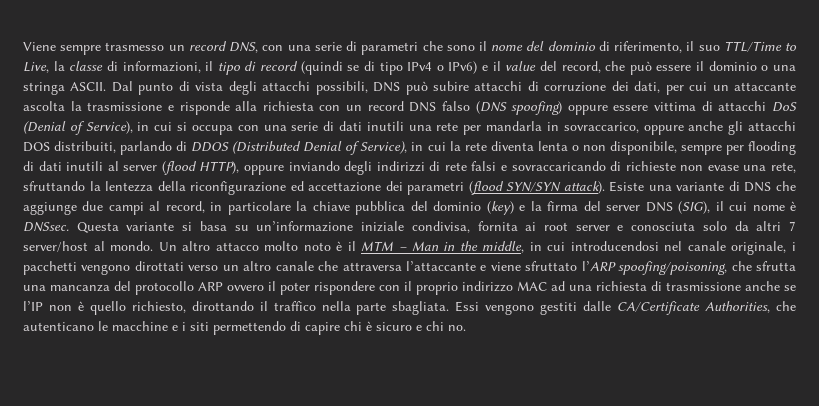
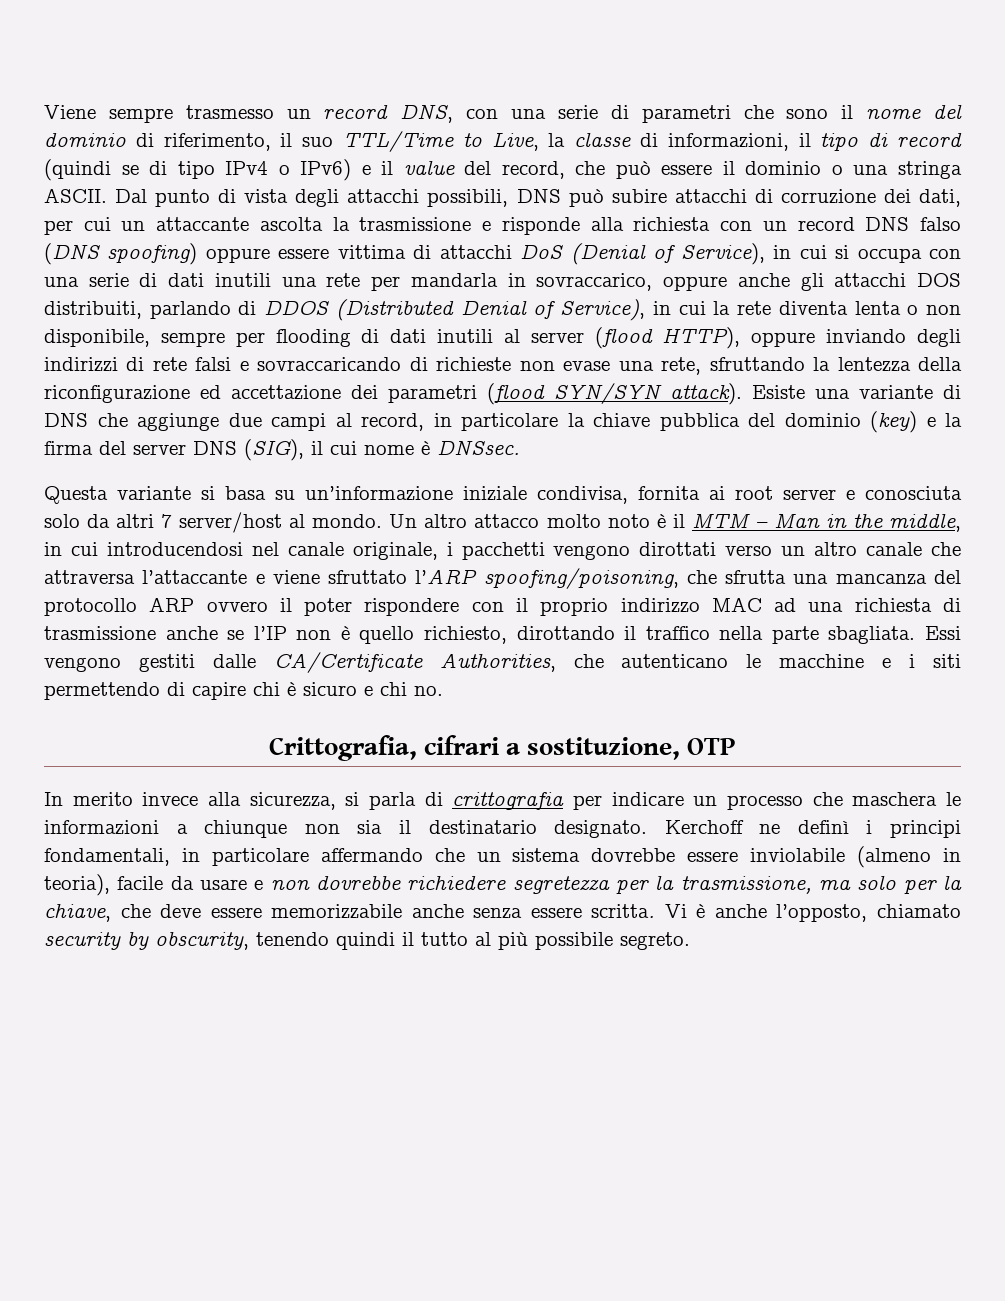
- Esiste una variante di DNS che aggiunge due campi al record, in particolare la chiave pubblica del dominio (key) e la firma del server DNS (SIG), il cui nome è DNSsec. Questa variante si basa su un’informazione iniziale condivisa, fornita ai root server e conosciuta solo da altri 7 server/host al mondo.
+ Esiste una variante di DNS che aggiunge due campi al record, in particolare la chiave pubblica del dominio (key) e la firma del server DNS (SIG), il cui nome è DNSsec.
+ Questa variante si basa su un’informazione iniziale condivisa, fornita ai root server e conosciuta solo da altri 7 server/host al mondo.
+ Crittografia, cifrari a sostituzione, OTP
+ In merito invece alla sicurezza, si parla di crittografia per indicare un processo che maschera le informazioni a chiunque non sia il destinatario designato. Kerchoff ne definì i principi fondamentali, in particolare affermando che un sistema dovrebbe essere inviolabile (almeno in teoria), facile da usare e non dovrebbe richiedere segretezza per la trasmissione, ma solo per la chiave, che deve essere memorizzabile anche senza essere scritta. Vi è anche l’opposto, chiamato security by obscurity, tenendo quindi il tutto al più possibile segreto.

